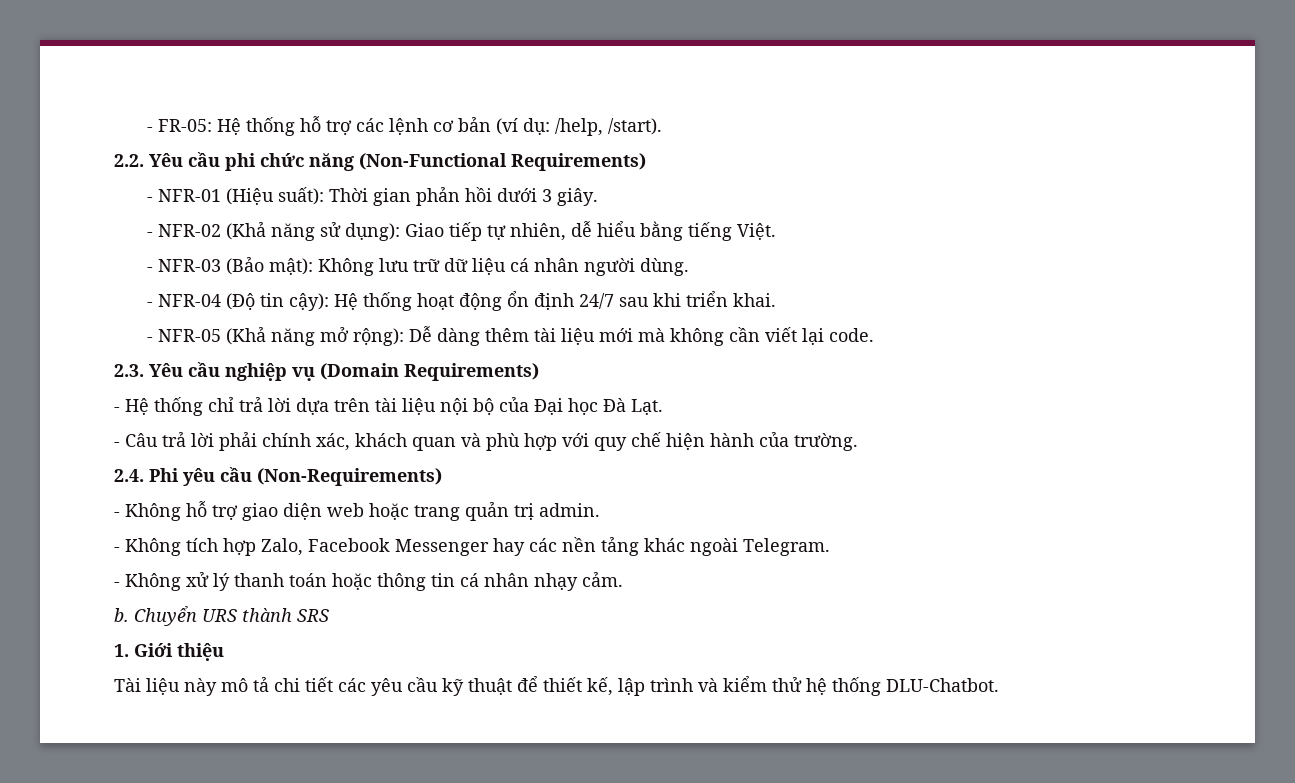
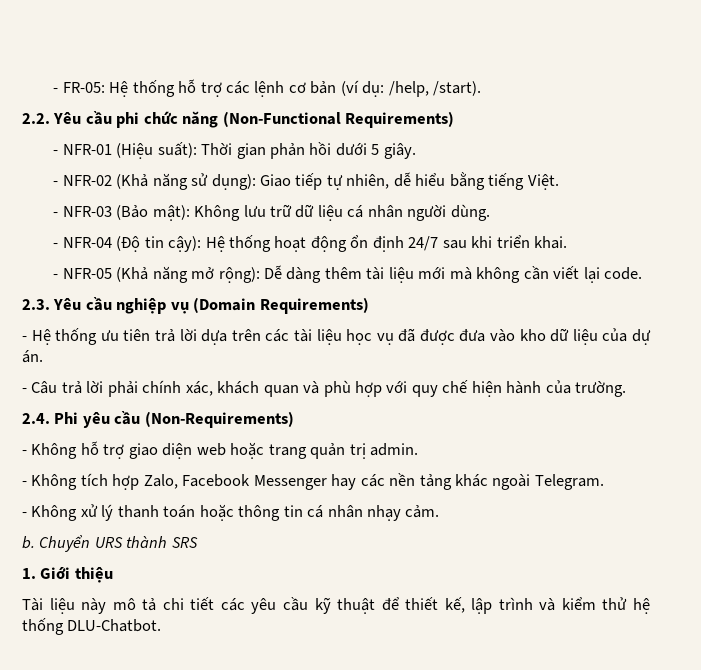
- - NFR-01 (Hiệu suất): Thời gian phản hồi dưới 3 giây.
+ - NFR-01 (Hiệu suất): Thời gian phản hồi dưới 5 giây.
- - Hệ thống chỉ trả lời dựa trên tài liệu nội bộ của Đại học Đà Lạt.
+ - Hệ thống ưu tiên trả lời dựa trên các tài liệu học vụ đã được đưa vào kho dữ liệu của dự án.

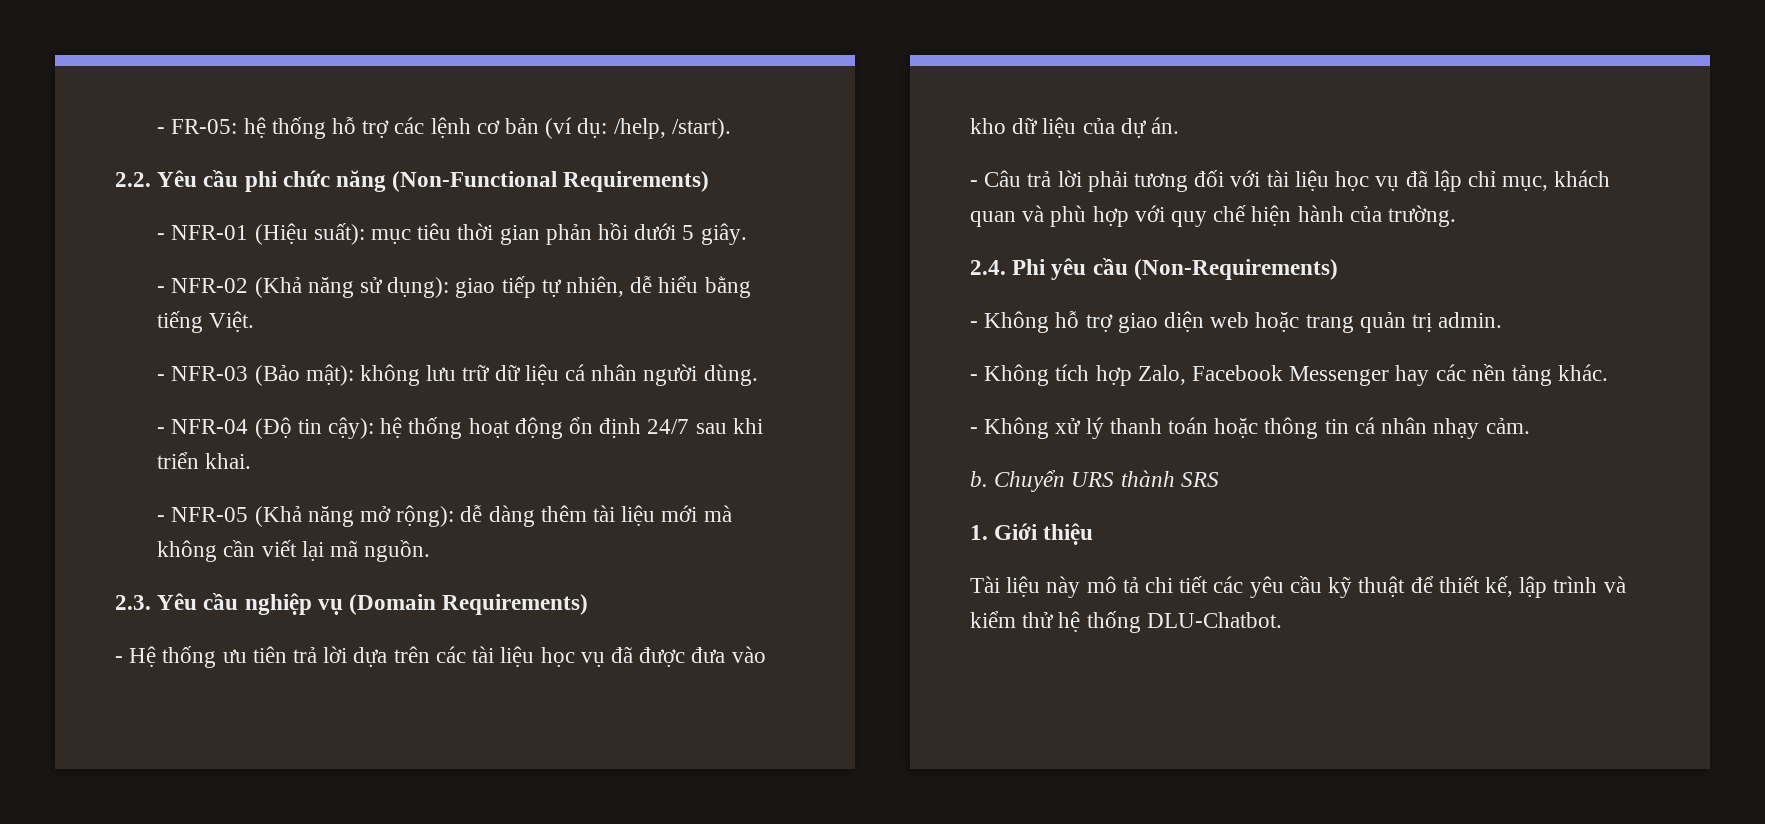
- - FR-05: Hệ thống hỗ trợ các lệnh cơ bản (ví dụ: /help, /start).
+ - FR-05: hệ thống hỗ trợ các lệnh cơ bản (ví dụ: /help, /start).
- - NFR-01 (Hiệu suất): Thời gian phản hồi dưới 5 giây.
+ - NFR-01 (Hiệu suất): mục tiêu thời gian phản hồi dưới 5 giây.
- - NFR-02 (Khả năng sử dụng): Giao tiếp tự nhiên, dễ hiểu bằng tiếng Việt.
+ - NFR-02 (Khả năng sử dụng): giao tiếp tự nhiên, dễ hiểu bằng tiếng Việt.
- - NFR-03 (Bảo mật): Không lưu trữ dữ liệu cá nhân người dùng.
+ - NFR-03 (Bảo mật): không lưu trữ dữ liệu cá nhân người dùng.
- - NFR-04 (Độ tin cậy): Hệ thống hoạt động ổn định 24/7 sau khi triển khai.
+ - NFR-04 (Độ tin cậy): hệ thống hoạt động ổn định 24/7 sau khi triển khai.
- - NFR-05 (Khả năng mở rộng): Dễ dàng thêm tài liệu mới mà không cần viết lại code.
+ - NFR-05 (Khả năng mở rộng): dễ dàng thêm tài liệu mới mà không cần viết lại mã nguồn.
- - Câu trả lời phải chính xác, khách quan và phù hợp với quy chế hiện hành của trường.
+ - Câu trả lời phải tương đối với tài liệu học vụ đã lập chỉ mục, khách quan và phù hợp với quy chế hiện hành của trường.
- - Không tích hợp Zalo, Facebook Messenger hay các nền tảng khác ngoài Telegram.
+ - Không tích hợp Zalo, Facebook Messenger hay các nền tảng khác.

